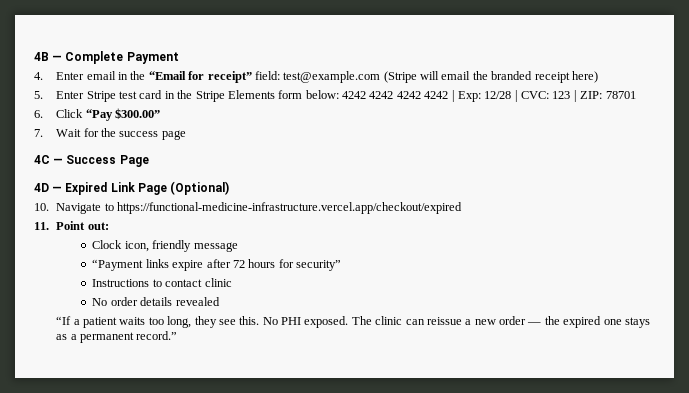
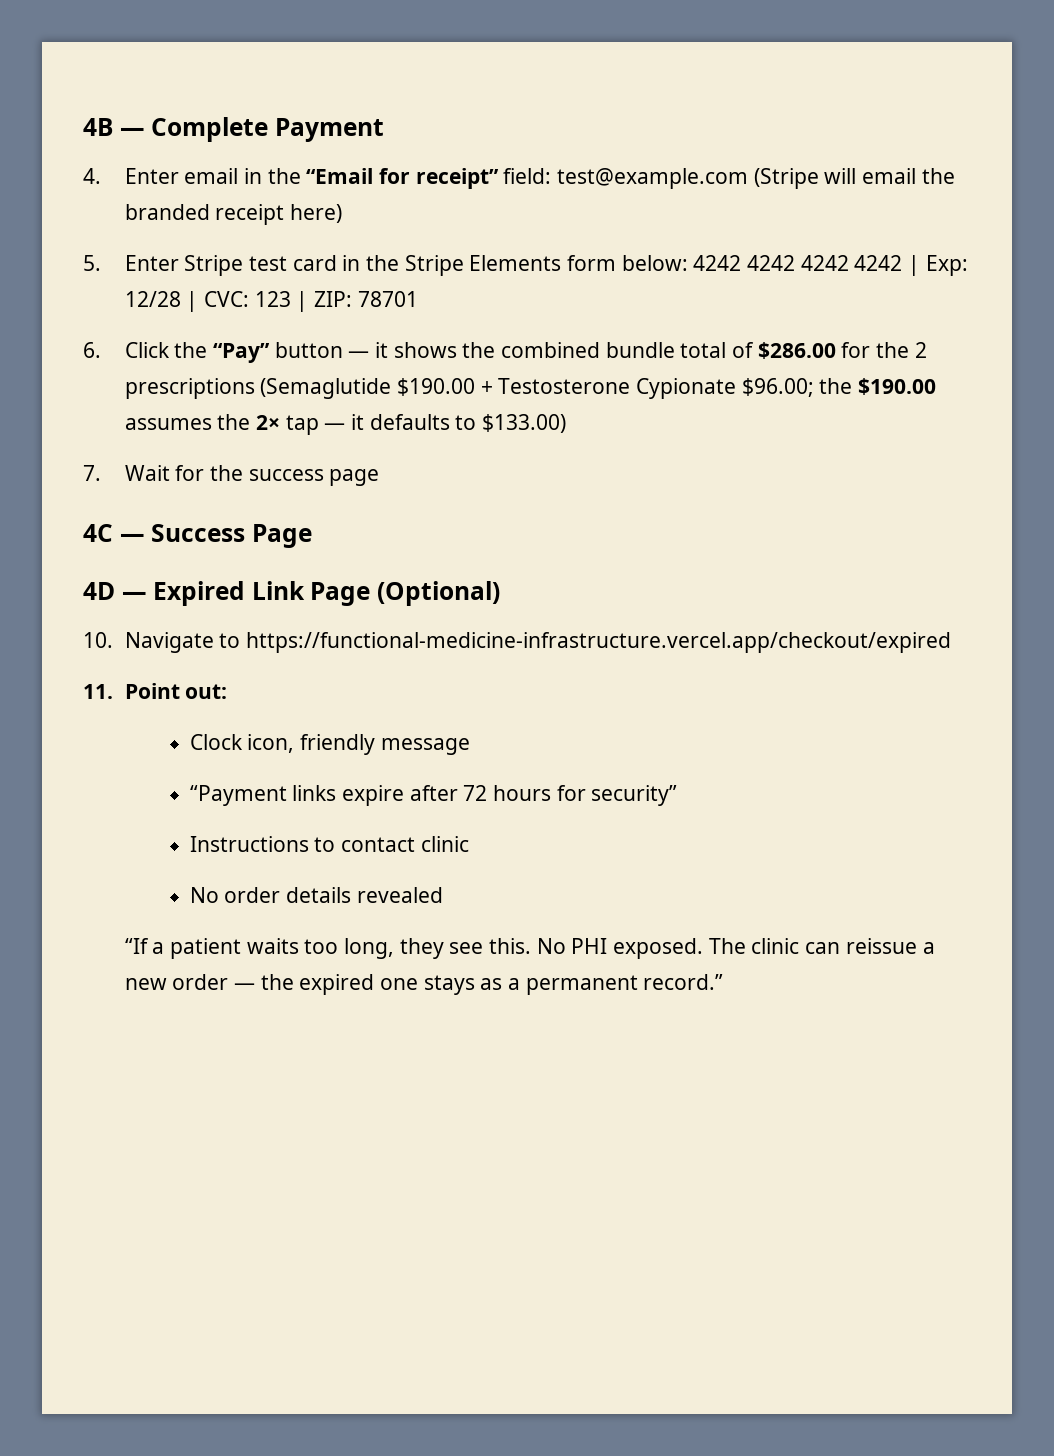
- 6. Click “Pay $300.00”
+ 6. Click the “Pay” button — it shows the combined bundle total of $286.00 for the 2 prescriptions (Semaglutide $190.00 + Testosterone Cypionate $96.00; the $190.00 assumes the 2× tap — it defaults to $133.00)

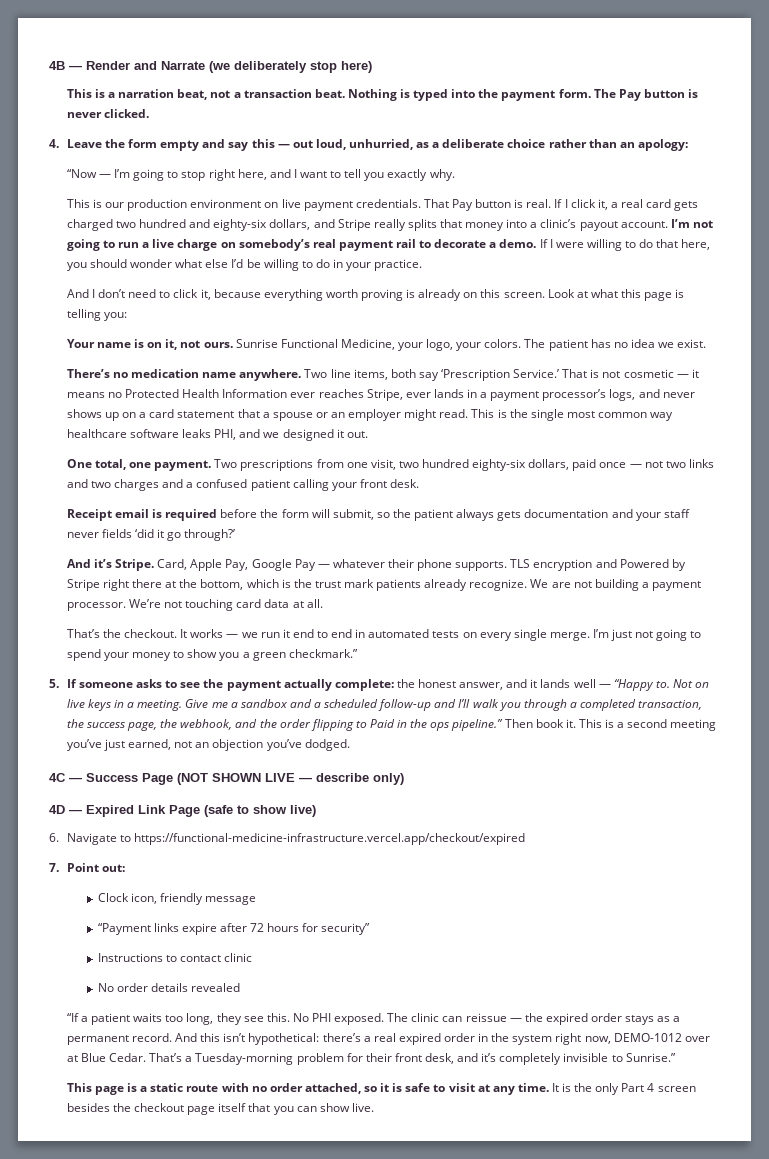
- 4B — Complete Payment
- 4. Enter email in the “Email for receipt” field: test@example.com (Stripe will email the branded receipt here)
- 5. Enter Stripe test card in the Stripe Elements form below: 4242 4242 4242 4242 | Exp: 12/28 | CVC: 123 | ZIP: 78701
- 6. Click the “Pay” button — it shows the combined bundle total of $286.00 for the 2 prescriptions (Semaglutide $190.00 + Testosterone Cypionate $96.00; the $190.00 assumes the 2× tap — it defaults to $133.00)
- 7. Wait for the success page
- 4C — Success Page
+ 4B — Render and Narrate (we deliberately stop here)
+ This is a narration beat, not a transaction beat. Nothing is typed into the payment form. The Pay button is never clicked.
+ 4. Leave the form empty and say this — out loud, unhurried, as a deliberate choice rather than an apology:
+ “Now — I’m going to stop right here, and I want to tell you exactly why.
+ This is our production environment on live payment credentials. That Pay button is real. If I click it, a real card gets charged two hundred and eighty-six dollars, and Stripe really splits that money into a clinic’s payout account. I’m not going to run a live charge on somebody’s real payment rail to decorate a demo. If I were willing to do that here, you should wonder what else I’d be willing to do in your practice.
+ And I don’t need to click it, because everything worth proving is already on this screen. Look at what this page is telling you:
+ Your name is on it, not ours. Sunrise Functional Medicine, your logo, your colors. The patient has no idea we exist.
+ There’s no medication name anywhere. Two line items, both say ‘Prescription Service.’ That is not cosmetic — it means no Protected Health Information ever reaches Stripe, ever lands in a payment processor’s logs, and never shows up on a card statement that a spouse or an employer might read. This is the single most common way healthcare software leaks PHI, and we designed it out.
+ One total, one payment. Two prescriptions from one visit, two hundred eighty-six dollars, paid once — not two links and two charges and a confused patient calling your front desk.
+ Receipt email is required before the form will submit, so the patient always gets documentation and your staff never fields ‘did it go through?’
+ And it’s Stripe. Card, Apple Pay, Google Pay — whatever their phone supports. TLS encryption and Powered by Stripe right there at the bottom, which is the trust mark patients already recognize. We are not building a payment processor. We’re not touching card data at all.
+ That’s the checkout. It works — we run it end to end in automated tests on every single merge. I’m just not going to spend your money to show you a green checkmark.”
+ 5. If someone asks to see the payment actually complete: the honest answer, and it lands well — “Happy to. Not on live keys in a meeting. Give me a sandbox and a scheduled follow-up and I’ll walk you through a completed transaction, the success page, the webhook, and the order flipping to Paid in the ops pipeline.” Then book it. This is a second meeting you’ve just earned, not an objection you’ve dodged.
+ 4C — Success Page (NOT SHOWN LIVE — describe only)
- 4D — Expired Link Page (Optional)
- 10. Navigate to https://functional-medicine-infrastructure.vercel.app/checkout/expired
+ 4D — Expired Link Page (safe to show live)
+ 6. Navigate to https://functional-medicine-infrastructure.vercel.app/checkout/expired
- 11. Point out:
+ 7. Point out:
- The clinic can reissue a new order — the expired one stays as a permanent record.”
+ The clinic can reissue — the expired order stays as a permanent record. And this isn’t hypothetical: there’s a real expired order in the system right now, DEMO-1012 over at Blue Cedar. That’s a Tuesday-morning problem for their front desk, and it’s completely invisible to Sunrise.”
+ This page is a static route with no order attached, so it is safe to visit at any time. It is the only Part 4 screen besides the checkout page itself that you can show live.

